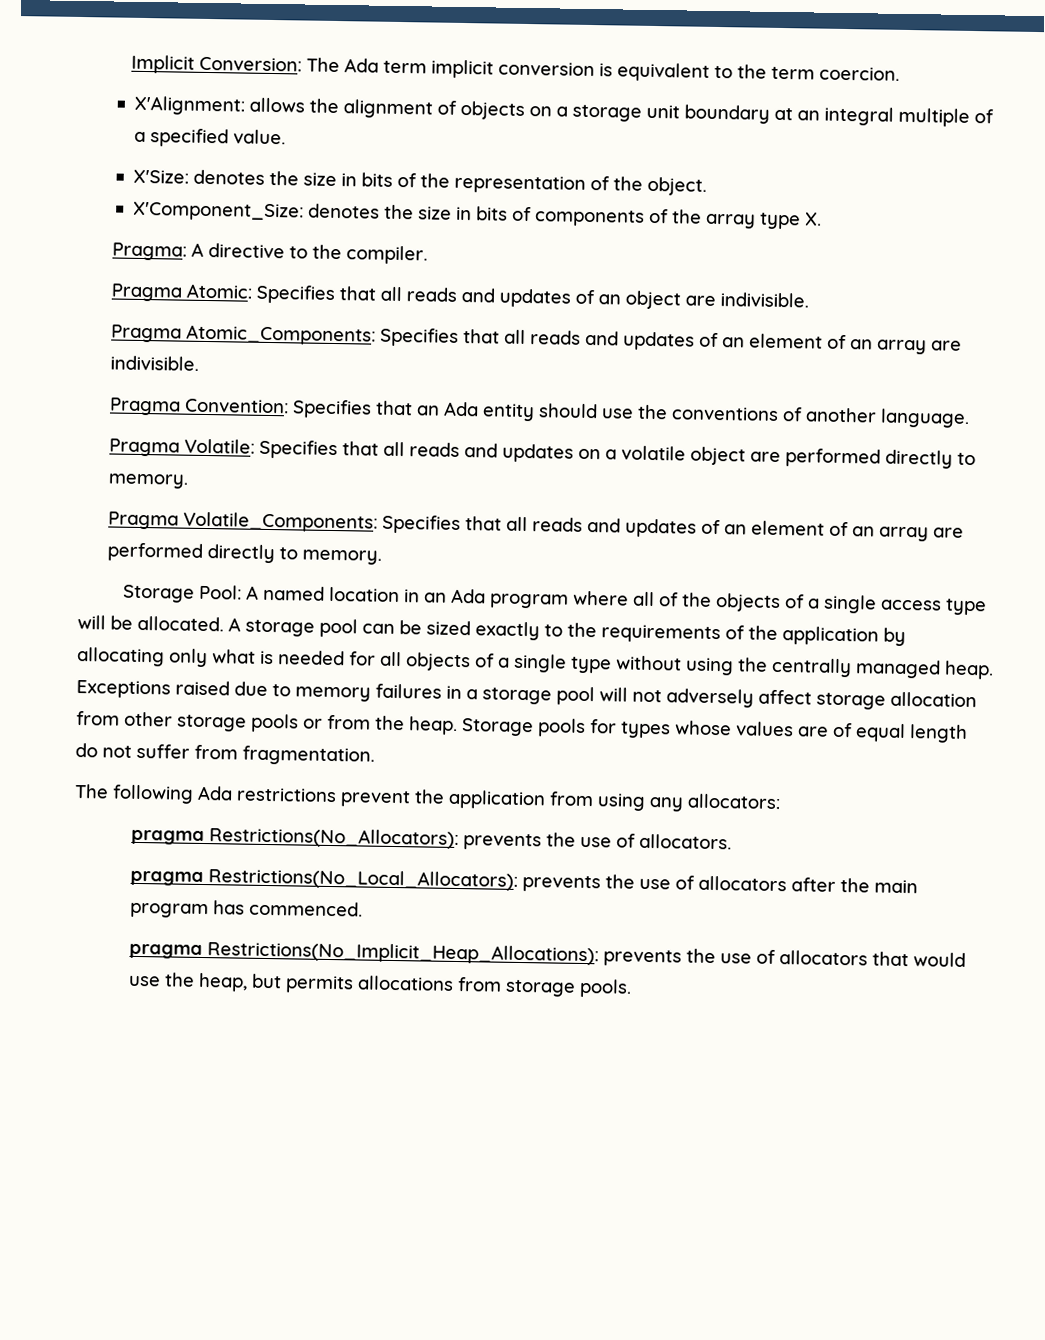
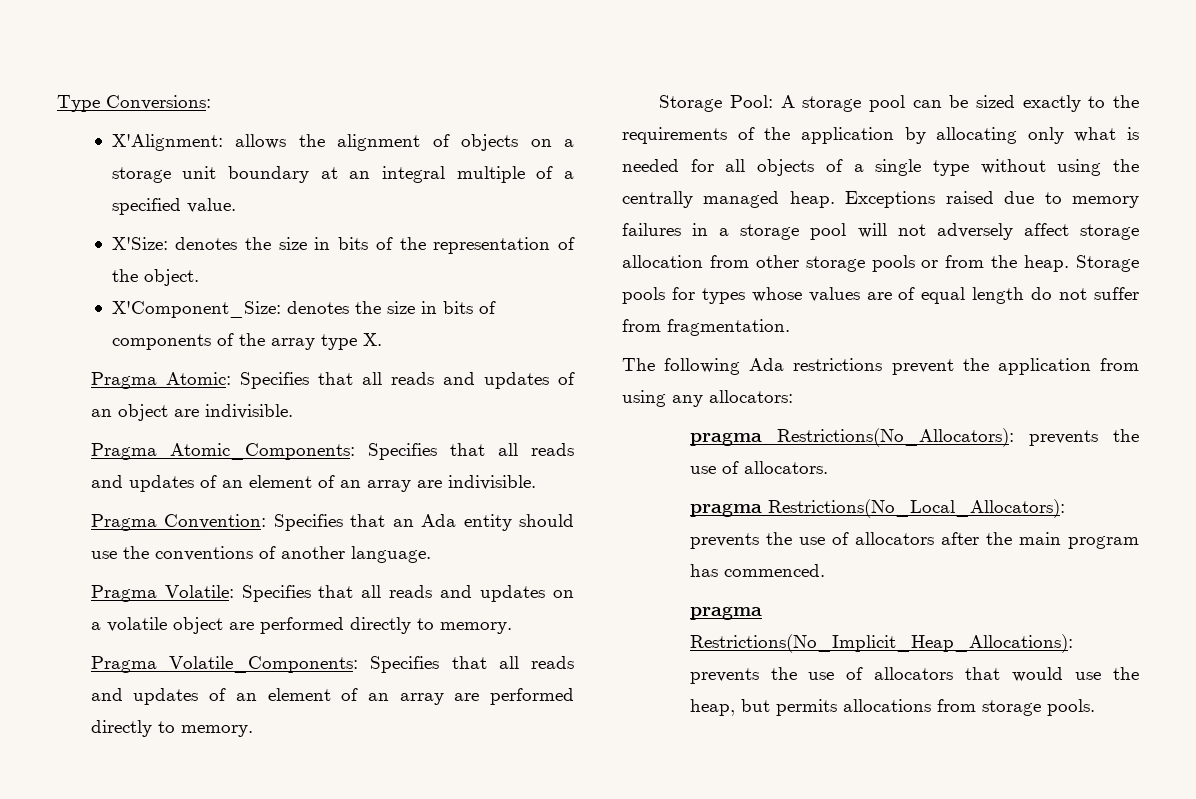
- Implicit Conversion: The Ada term implicit conversion is equivalent to the term coercion.
+ Type Conversions:
- Pragma: A directive to the compiler.
- Storage Pool: A named location in an Ada program where all of the objects of a single access type will be allocated. A storage pool can be sized exactly to the requirements of the application by allocating only what is needed for all objects of a single type without using the centrally managed heap.
+ Storage Pool: A storage pool can be sized exactly to the requirements of the application by allocating only what is needed for all objects of a single type without using the centrally managed heap.

